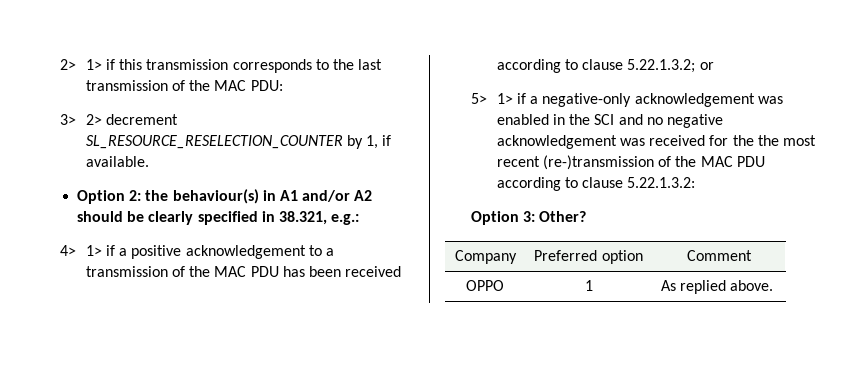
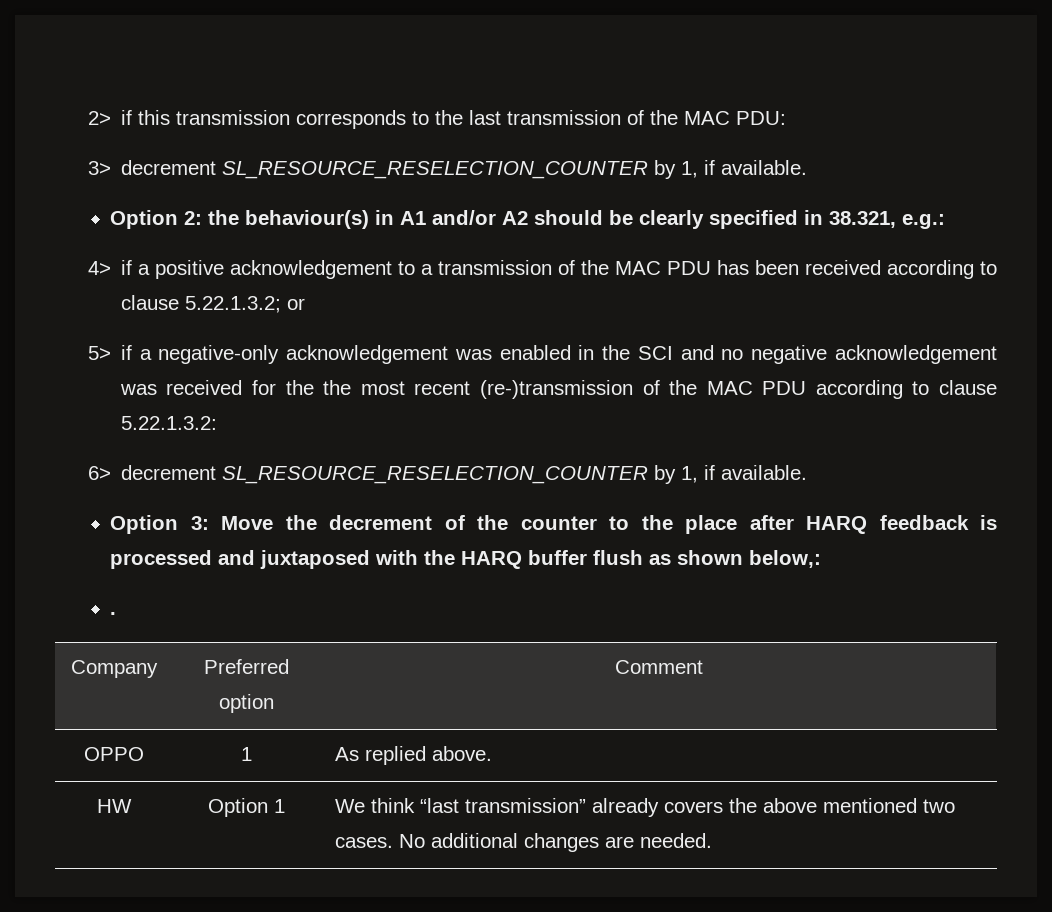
- 2> 1> if this transmission corresponds to the last transmission of the MAC PDU:
+ 2> if this transmission corresponds to the last transmission of the MAC PDU:
- 3> 2> decrement SL_RESOURCE_RESELECTION_COUNTER by 1, if available.
+ 3> decrement SL_RESOURCE_RESELECTION_COUNTER by 1, if available.
- 4> 1> if a positive acknowledgement to a transmission of the MAC PDU has been received according to clause 5.22.1.3.2; or
+ 4> if a positive acknowledgement to a transmission of the MAC PDU has been received according to clause 5.22.1.3.2; or
- 5> 1> if a negative-only acknowledgement was enabled in the SCI and no negative acknowledgement was received for the the most recent (re-)transmission of the MAC PDU according to clause 5.22.1.3.2:
+ 5> if a negative-only acknowledgement was enabled in the SCI and no negative acknowledgement was received for the the most recent (re-)transmission of the MAC PDU according to clause 5.22.1.3.2:
- Option 3: Other?
+ 6> decrement SL_RESOURCE_RESELECTION_COUNTER by 1, if available.
+ Option 3: Move the decrement of the counter to the place after HARQ feedback is processed and juxtaposed with the HARQ buffer flush as shown below,:
+ .
+ HW | Option 1 | We think “last transmission” already covers the above mentioned two cases. No additional changes are needed.

